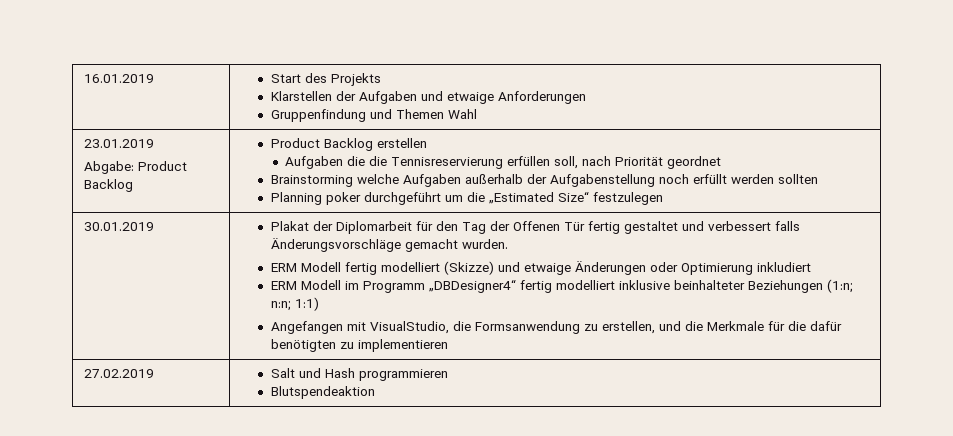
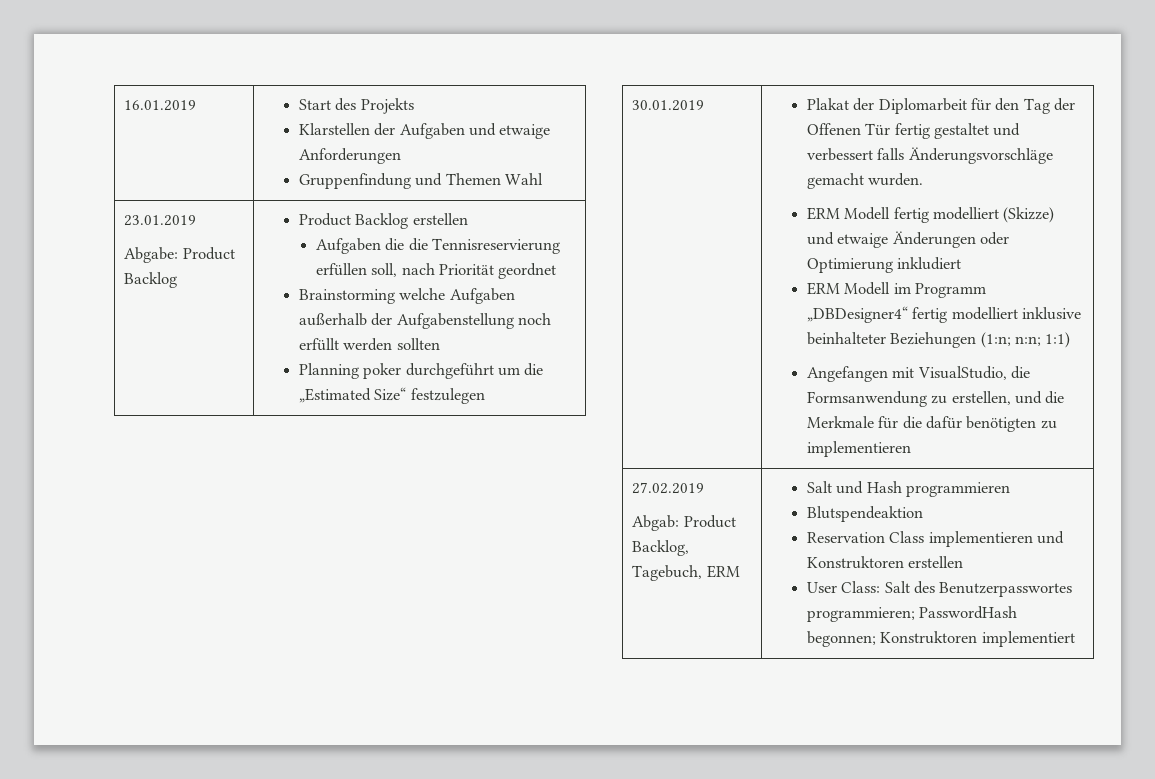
- 27.02.2019 | Salt und Hash programmieren
+ 27.02.2019
+ Abgab: Product Backlog, Tagebuch, ERM | Salt und Hash programmieren
  Blutspendeaktion
+ Reservation Class implementieren und Konstruktoren erstellen
+ User Class: Salt des Benutzerpasswortes programmieren; PasswordHash begonnen; Konstruktoren implementiert

